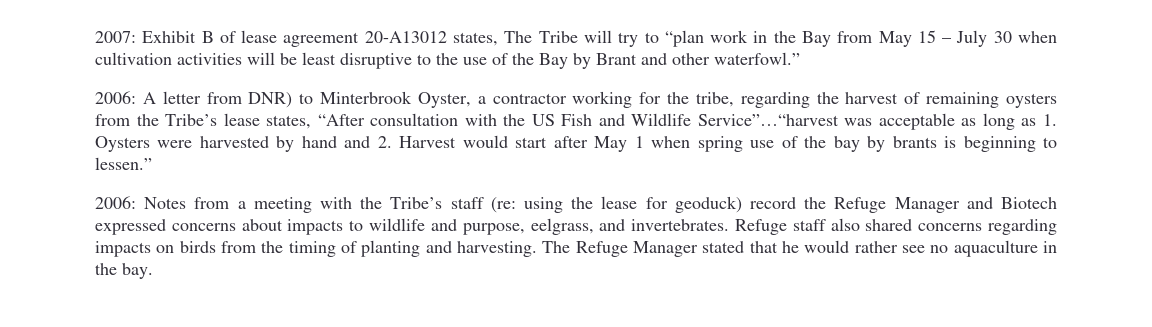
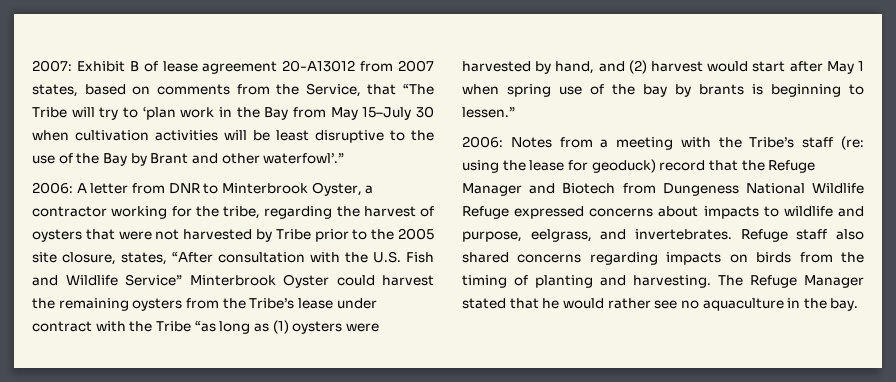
- 2007: Exhibit B of lease agreement 20-A13012 states, The Tribe will try to “plan work in the Bay from May 15 – July 30 when cultivation activities will be least disruptive to the use of the Bay by Brant and other waterfowl.”
+ 2007: Exhibit B of lease agreement 20-A13012 from 2007 states, based on comments from the Service, that “The Tribe will try to ‘plan work in the Bay from May 15–July 30 when cultivation activities will be least disruptive to the use of the Bay by Brant and other waterfowl’.”
- 2006: A letter from DNR) to Minterbrook Oyster, a contractor working for the tribe, regarding the harvest of remaining oysters from the Tribe’s lease states, “After consultation with the US Fish and Wildlife Service”…“harvest was acceptable as long as 1. Oysters were harvested by hand and 2. Harvest would start after May 1 when spring use of the bay by brants is beginning to lessen.”
+ 2006: A letter from DNR to Minterbrook Oyster, a contractor working for the tribe, regarding the harvest of oysters that were not harvested by Tribe prior to the 2005 site closure, states, “After consultation with the U.S. Fish and Wildlife Service” Minterbrook Oyster could harvest the remaining oysters from the Tribe’s lease under contract with the Tribe “as long as (1) oysters were harvested by hand, and (2) harvest would start after May 1 when spring use of the bay by brants is beginning to lessen.”
- 2006: Notes from a meeting with the Tribe’s staff (re: using the lease for geoduck) record the Refuge Manager and Biotech expressed concerns about impacts to wildlife and purpose, eelgrass, and invertebrates.
+ 2006: Notes from a meeting with the Tribe’s staff (re: using the lease for geoduck) record that the Refuge Manager and Biotech from Dungeness National Wildlife Refuge expressed concerns about impacts to wildlife and purpose, eelgrass, and invertebrates.

